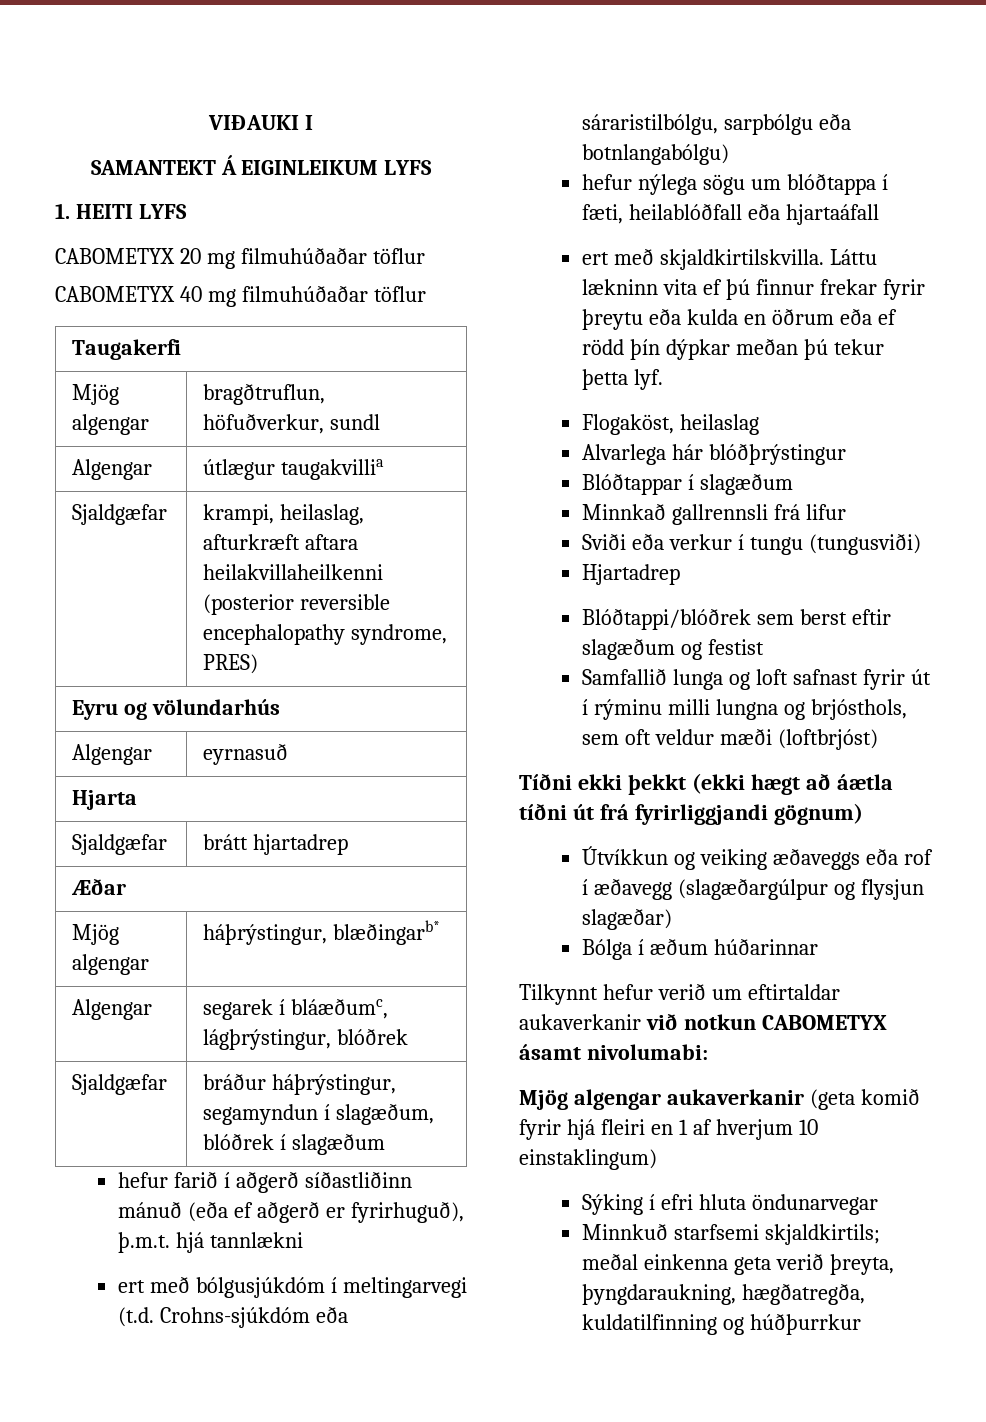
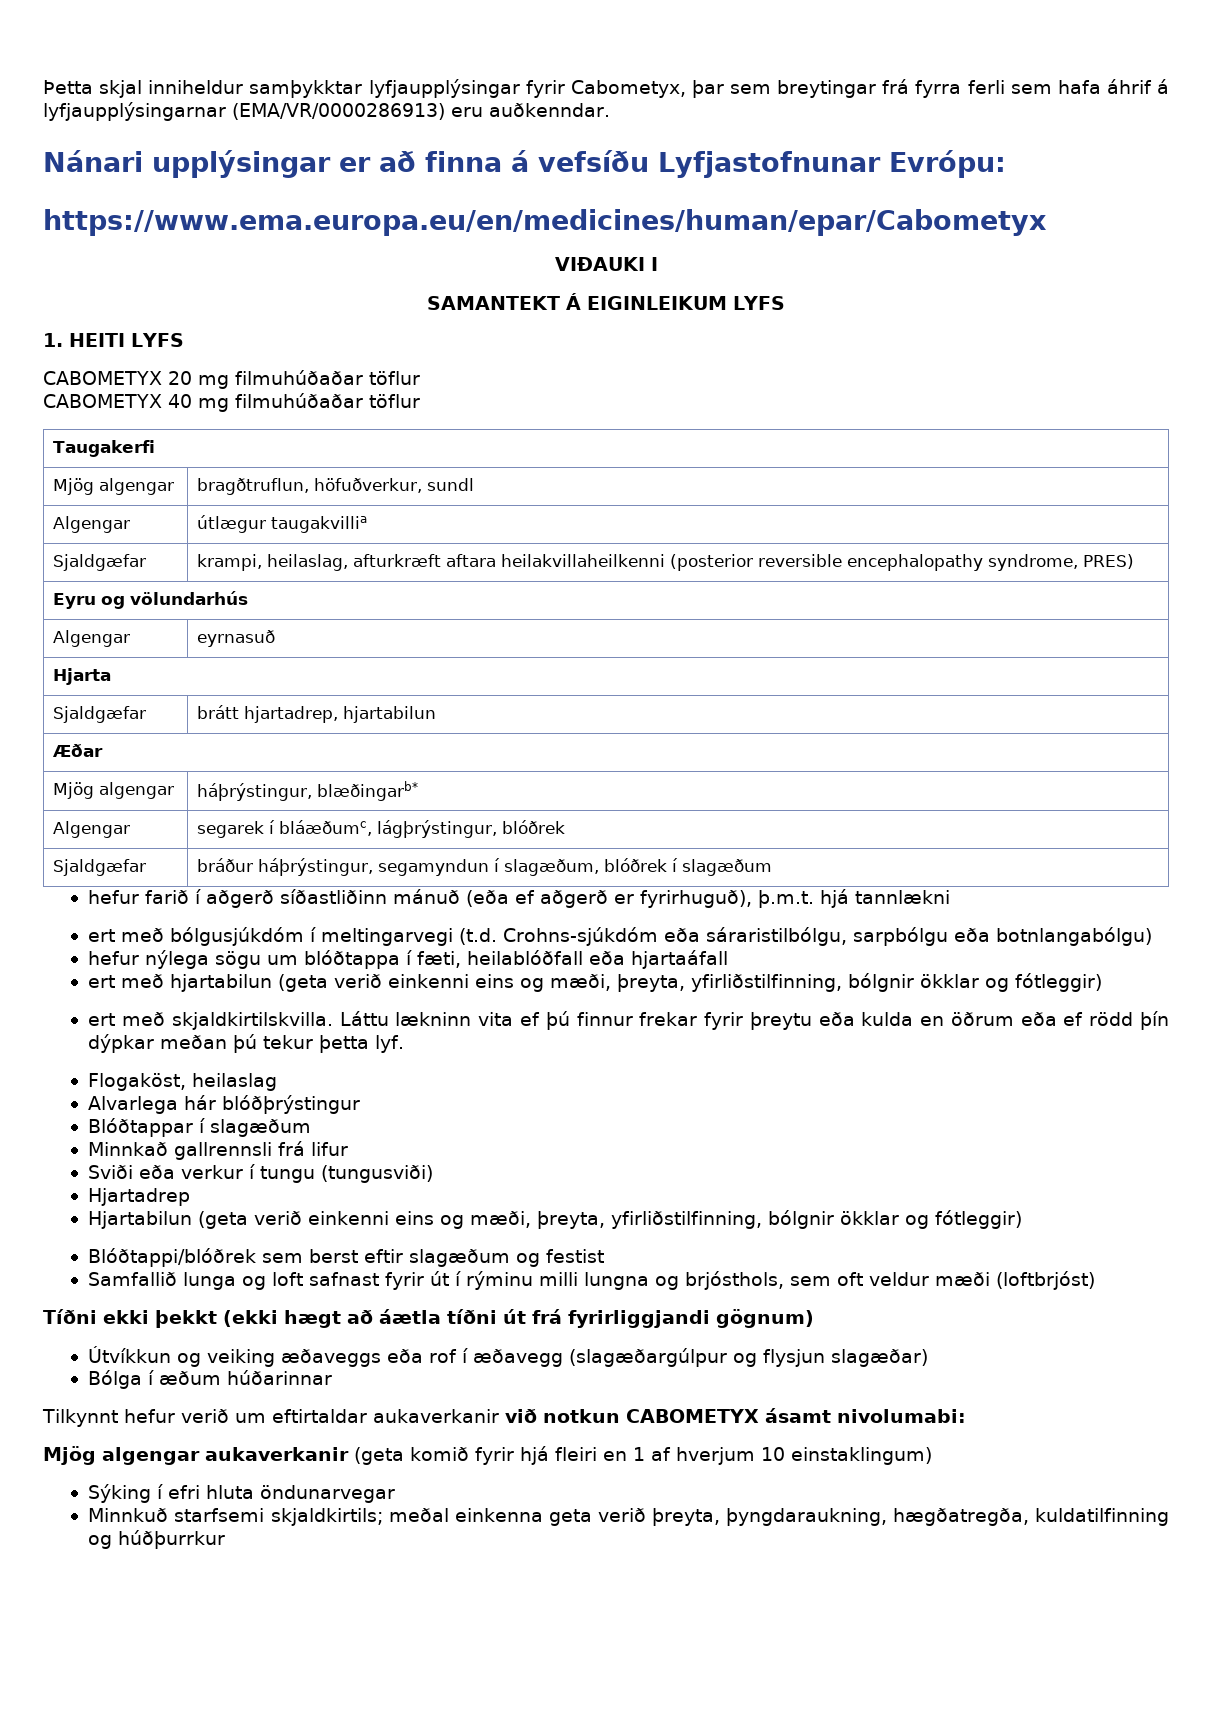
+ Þetta skjal inniheldur samþykktar lyfjaupplýsingar fyrir Cabometyx, þar sem breytingar frá fyrra ferli sem hafa áhrif á lyfjaupplýsingarnar (EMA/VR/0000286913) eru auðkenndar.
+ Nánari upplýsingar er að finna á vefsíðu Lyfjastofnunar Evrópu:
+ https://www.ema.europa.eu/en/medicines/human/epar/Cabometyx
- Sjaldgæfar | brátt hjartadrep
+ Sjaldgæfar | brátt hjartadrep, hjartabilun
+ ert með hjartabilun (geta verið einkenni eins og mæði, þreyta, yfirliðstilfinning, bólgnir ökklar og fótleggir)
+ Hjartabilun (geta verið einkenni eins og mæði, þreyta, yfirliðstilfinning, bólgnir ökklar og fótleggir)

